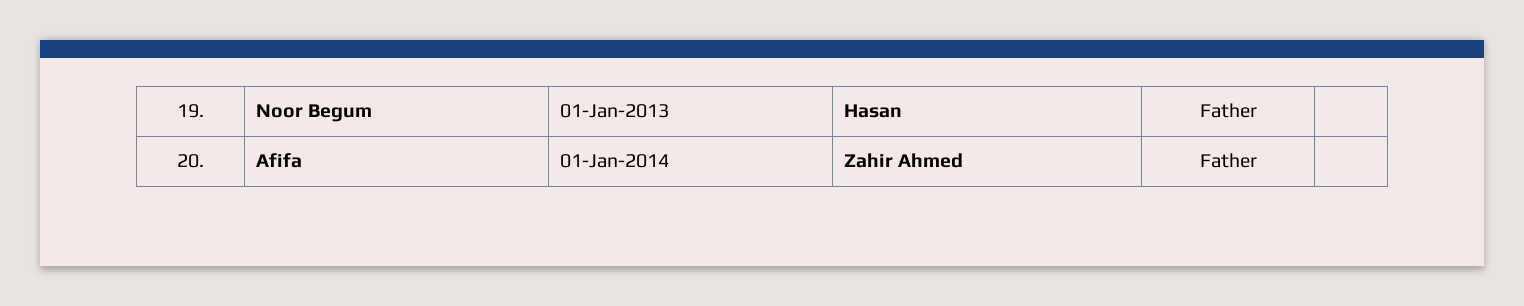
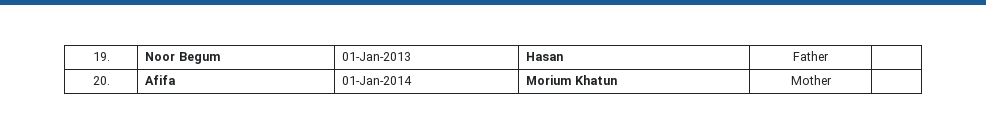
- 20. | Afifa | 01-Jan-2014 | Zahir Ahmed | Father |
+ 20. | Afifa | 01-Jan-2014 | Morium Khatun | Mother |

